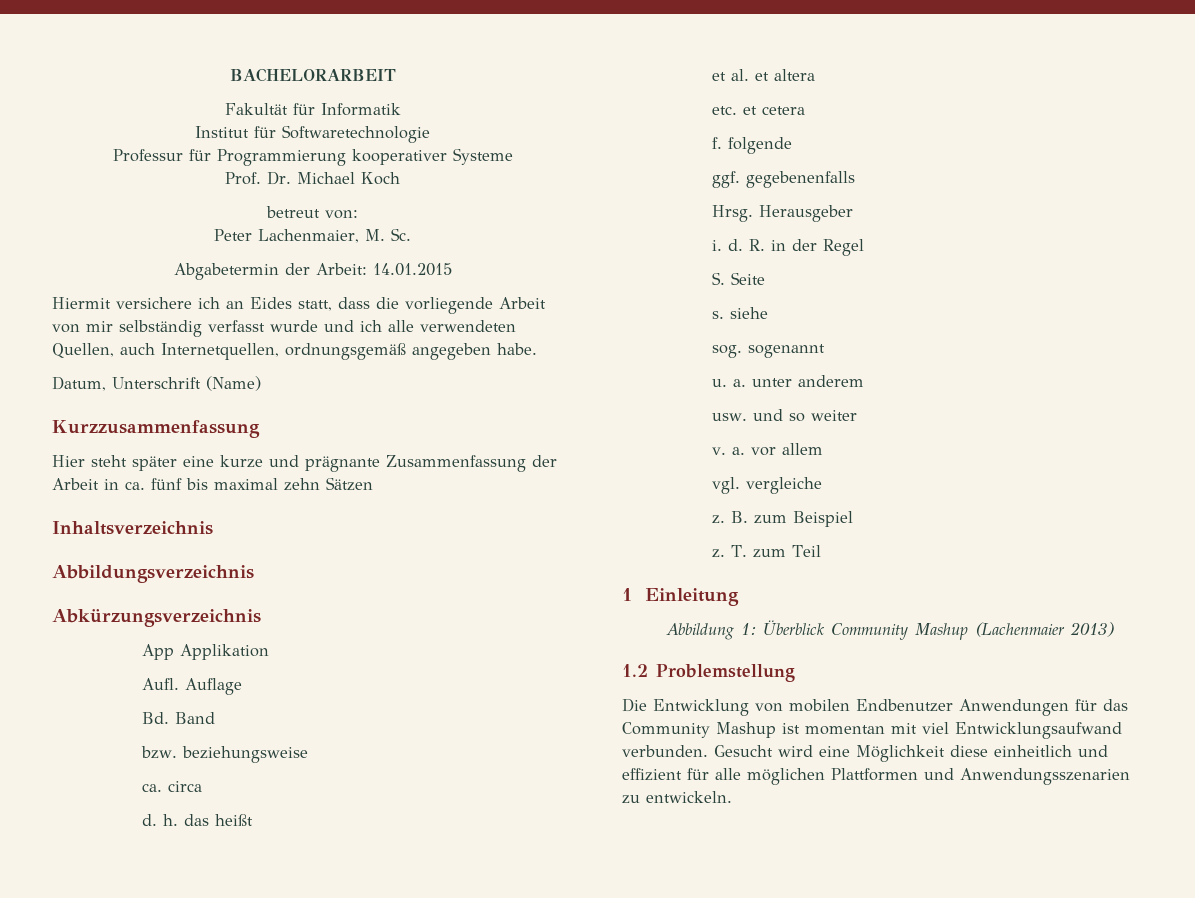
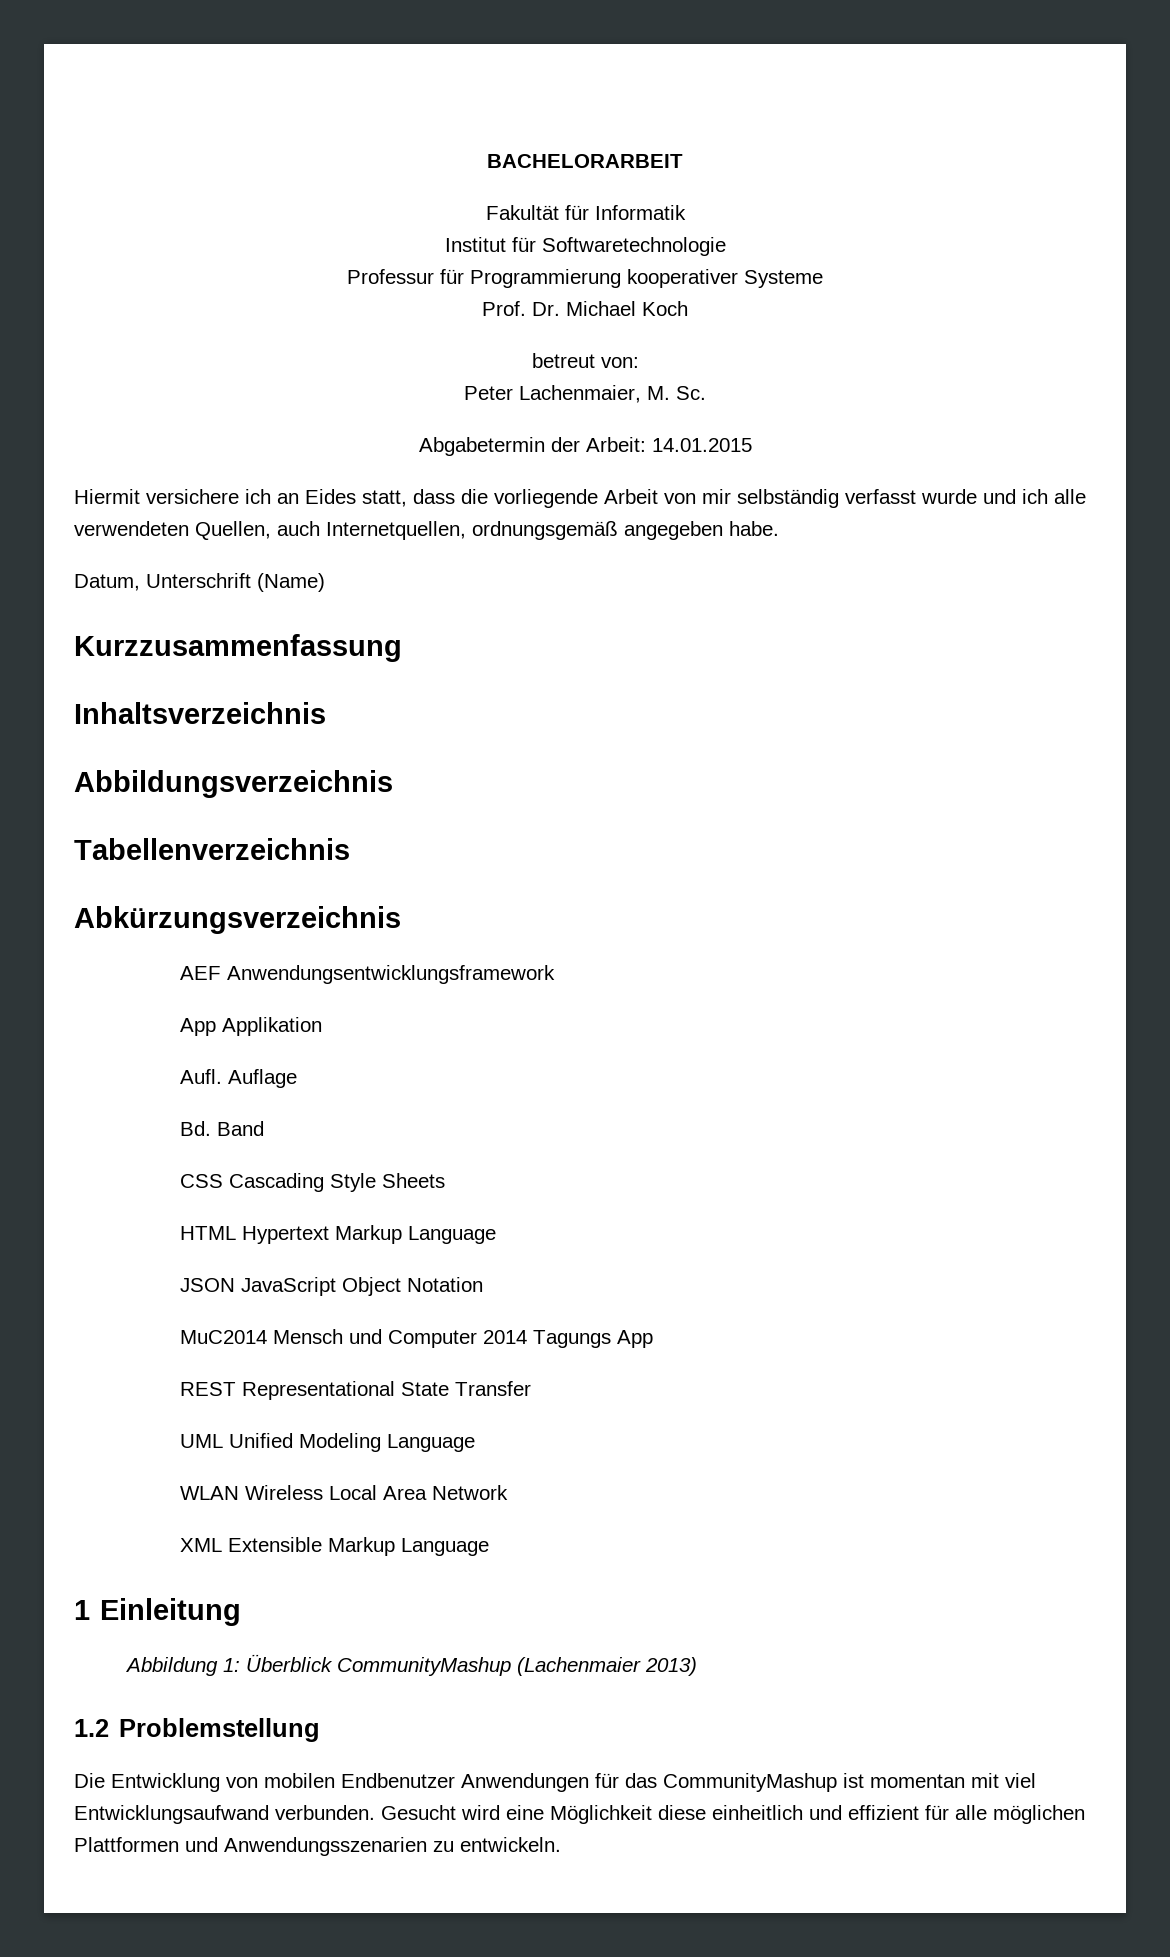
- Hier steht später eine kurze und prägnante Zusammenfassung der Arbeit in ca. fünf bis maximal zehn Sätzen
+ Tabellenverzeichnis
+ AEF Anwendungsentwicklungsframework
- bzw. beziehungsweise
- ca. circa
- d. h. das heißt
- et al. et altera
- etc. et cetera
- f. folgende
- ggf. gegebenenfalls
- Hrsg. Herausgeber
- i. d. R. in der Regel
- S. Seite
- s. siehe
- sog. sogenannt
- u. a. unter anderem
- usw. und so weiter
- v. a. vor allem
- vgl. vergleiche
- z. B. zum Beispiel
- z. T. zum Teil
+ CSS Cascading Style Sheets
+ HTML Hypertext Markup Language
+ JSON JavaScript Object Notation
+ MuC2014 Mensch und Computer 2014 Tagungs App
+ REST Representational State Transfer
+ UML Unified Modeling Language
+ WLAN Wireless Local Area Network
+ XML Extensible Markup Language
- Abbildung 1: Überblick Community Mashup (Lachenmaier 2013)
+ Abbildung 1: Überblick CommunityMashup (Lachenmaier 2013)
- Die Entwicklung von mobilen Endbenutzer Anwendungen für das Community Mashup ist momentan mit viel Entwicklungsaufwand verbunden.
+ Die Entwicklung von mobilen Endbenutzer Anwendungen für das CommunityMashup ist momentan mit viel Entwicklungsaufwand verbunden.

